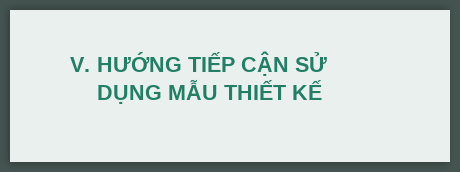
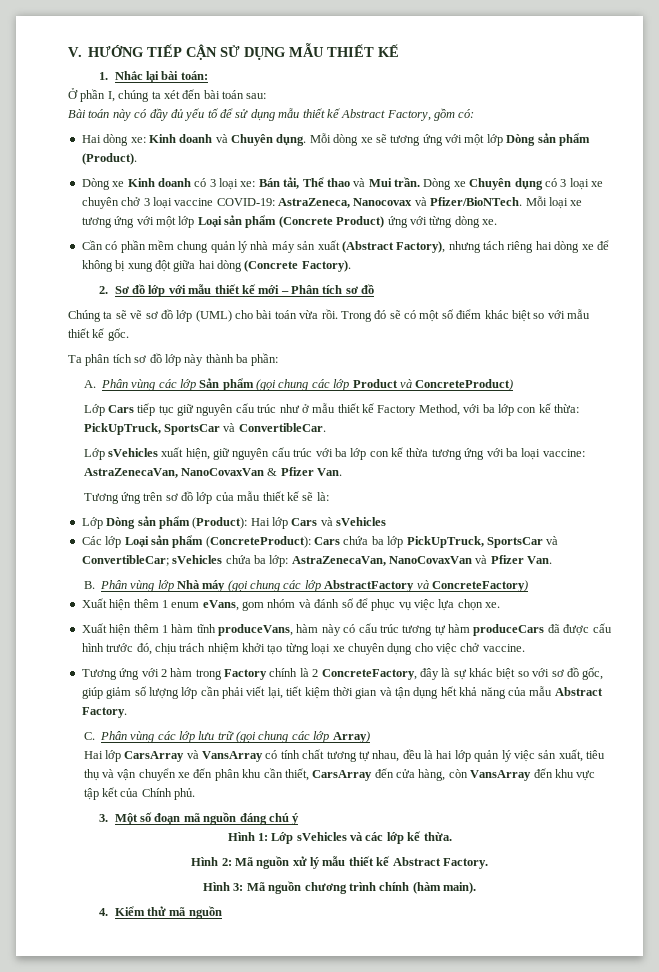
+ 1. Nhắc lại bài toán:
+ Ở phần I, chúng ta xét đến bài toán sau:
+ Bài toán này có đầy đủ yếu tố để sử dụng mẫu thiết kế Abstract Factory, gồm có:
+ Hai dòng xe: Kinh doanh và Chuyên dụng. Mỗi dòng xe sẽ tương ứng với một lớp Dòng sản phẩm (Product).
+ Dòng xe Kinh doanh có 3 loại xe: Bán tải, Thể thao và Mui trần. Dòng xe Chuyên dụng có 3 loại xe chuyên chở 3 loại vaccine COVID-19: AstraZeneca, Nanocovax và Pfizer/BioNTech. Mỗi loại xe tương ứng với một lớp Loại sản phẩm (Concrete Product) ứng với từng dòng xe.
+ Cần có phần mềm chung quản lý nhà máy sản xuất (Abstract Factory), nhưng tách riêng hai dòng xe để không bị xung đột giữa hai dòng (Concrete Factory).
+ 2. Sơ đồ lớp với mẫu thiết kế mới – Phân tích sơ đồ
+ Chúng ta sẽ vẽ sơ đồ lớp (UML) cho bài toán vừa rồi. Trong đó sẽ có một số điểm khác biệt so với mẫu thiết kế gốc.
+ Ta phân tích sơ đồ lớp này thành ba phần:
+ A. Phân vùng các lớp Sản phẩm (gọi chung các lớp Product và ConcreteProduct)
+ Lớp Cars tiếp tục giữ nguyên cấu trúc như ở mẫu thiết kế Factory Method, với ba lớp con kế thừa: PickUpTruck, SportsCar và ConvertibleCar.
+ Lớp sVehicles xuất hiện, giữ nguyên cấu trúc với ba lớp con kế thừa tương ứng với ba loại vaccine: AstraZenecaVan, NanoCovaxVan & Pfizer Van.
+ Tương ứng trên sơ đồ lớp của mẫu thiết kế sẽ là:
+ Lớp Dòng sản phẩm (Product): Hai lớp Cars và sVehicles
+ Các lớp Loại sản phẩm (ConcreteProduct): Cars chứa ba lớp PickUpTruck, SportsCar và ConvertibleCar; sVehicles chứa ba lớp: AstraZenecaVan, NanoCovaxVan và Pfizer Van.
+ B. Phân vùng lớp Nhà máy (gọi chung các lớp AbstractFactory và ConcreteFactory)
+ Xuất hiện thêm 1 enum eVans, gom nhóm và đánh số để phục vụ việc lựa chọn xe.
+ Xuất hiện thêm 1 hàm tĩnh produceVans, hàm này có cấu trúc tương tự hàm produceCars đã được cấu hình trước đó, chịu trách nhiệm khởi tạo từng loại xe chuyên dụng cho việc chở vaccine.
+ Tương ứng với 2 hàm trong Factory chính là 2 ConcreteFactory, đây là sự khác biệt so với sơ đồ gốc, giúp giảm số lượng lớp cần phải viết lại, tiết kiệm thời gian và tận dụng hết khả năng của mẫu Abstract Factory.
+ C. Phân vùng các lớp lưu trữ (gọi chung các lớp Array)
+ Hai lớp CarsArray và VansArray có tính chất tương tự nhau, đều là hai lớp quản lý việc sản xuất, tiêu thụ và vận chuyển xe đến phân khu cần thiết, CarsArray đến cửa hàng, còn VansArray đến khu vực tập kết của Chính phủ.
+ 3. Một số đoạn mã nguồn đáng chú ý
+ Hình 1: Lớp sVehicles và các lớp kế thừa.
+ Hình 2: Mã nguồn xử lý mẫu thiết kế Abstract Factory.
+ Hình 3: Mã nguồn chương trình chính (hàm main).
+ 4. Kiểm thử mã nguồn

